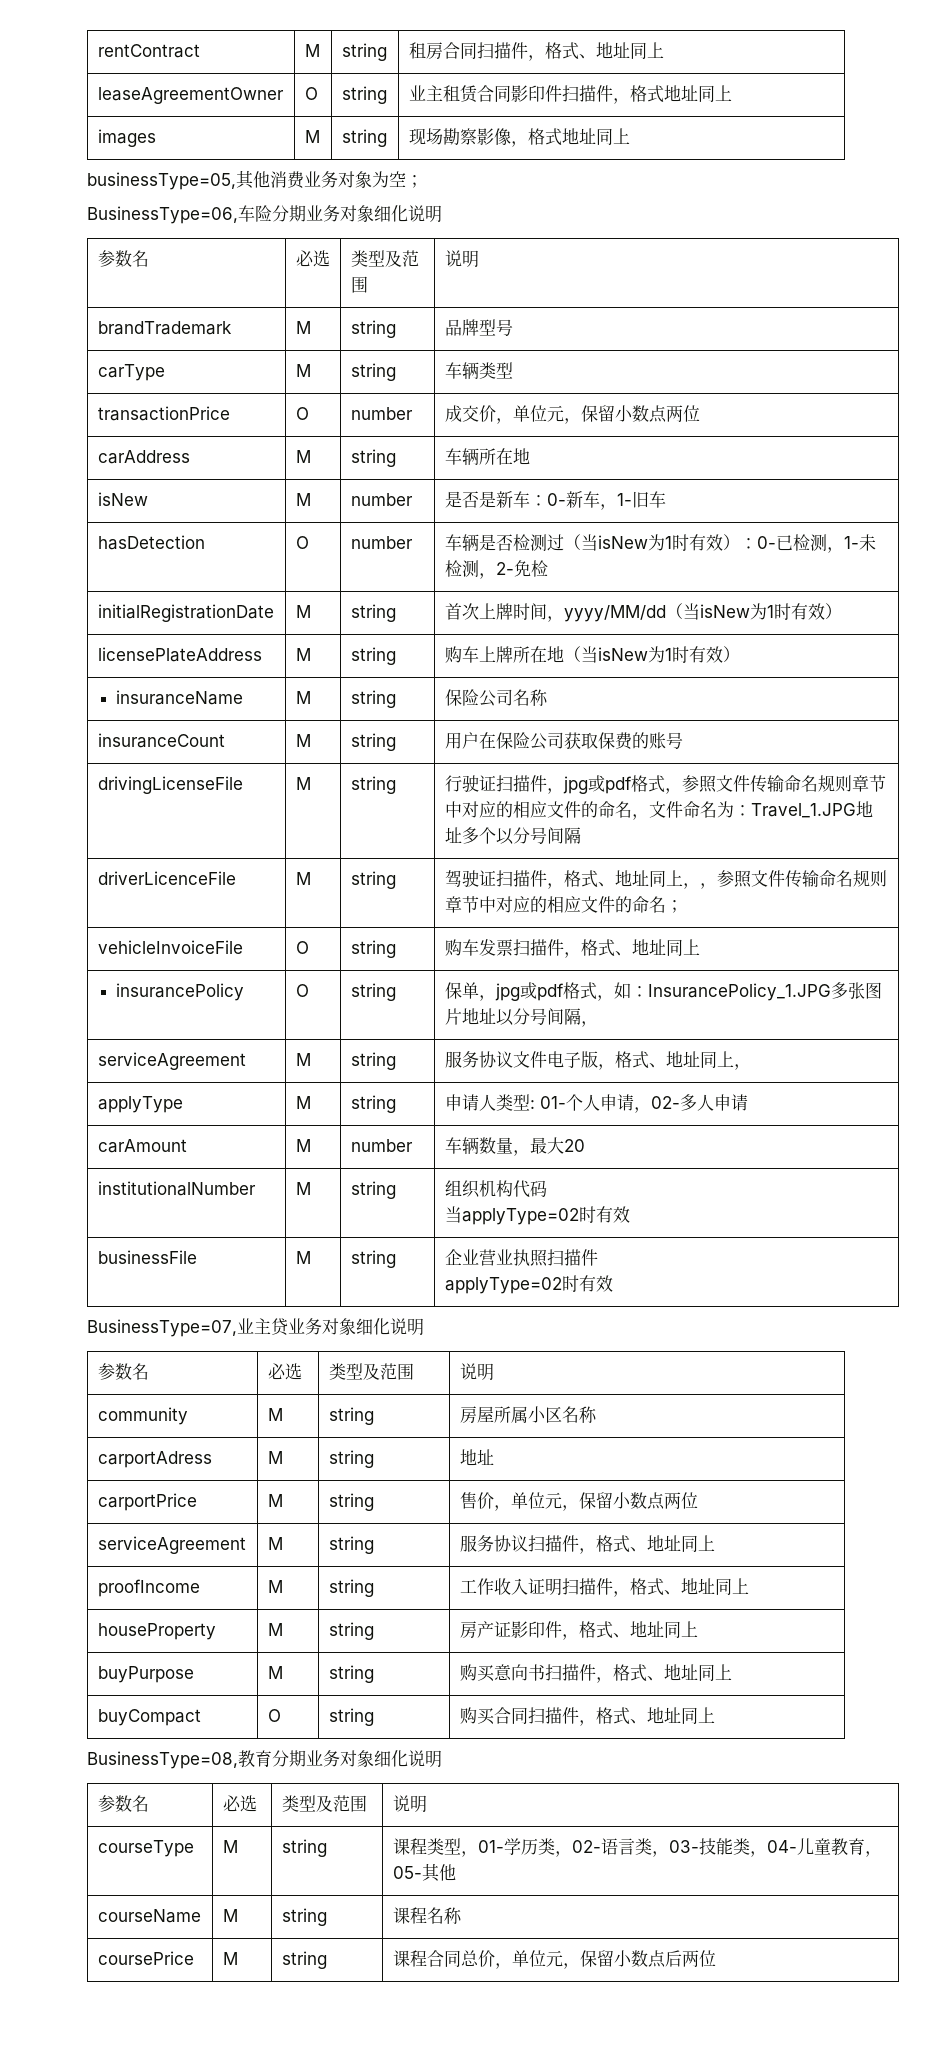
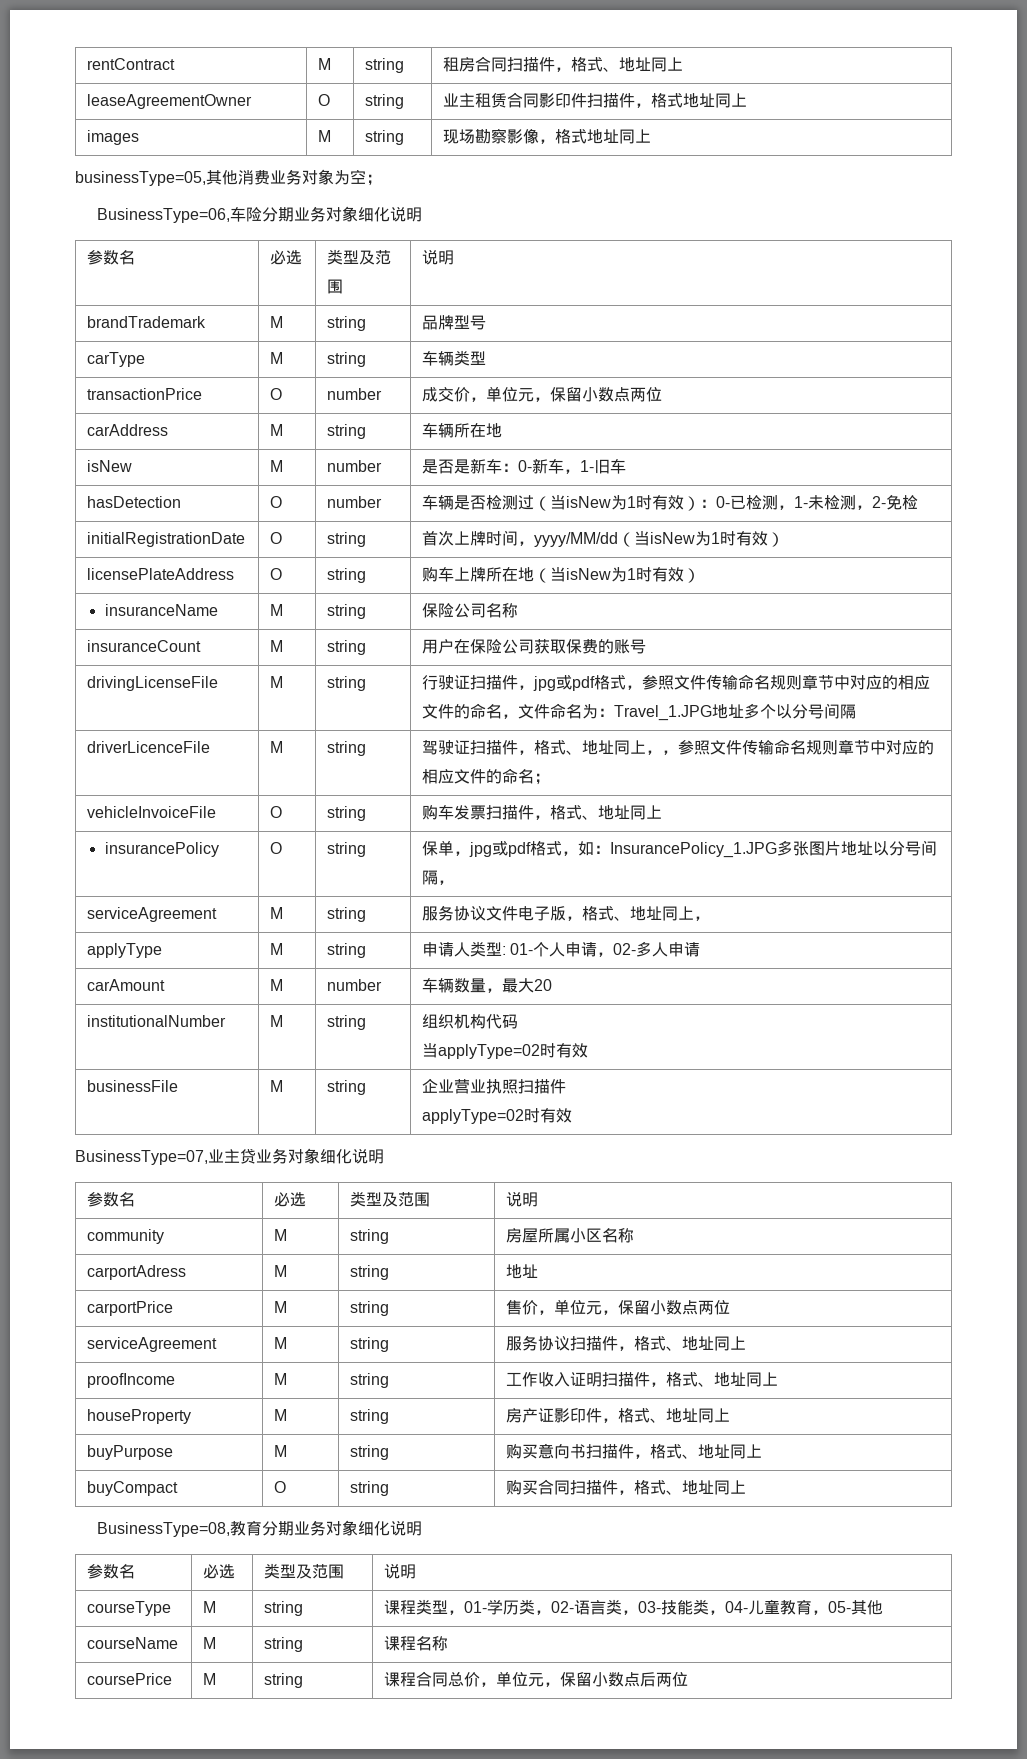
- initialRegistrationDate | M | string | 首次上牌时间，yyyy/MM/dd（当isNew为1时有效）
+ initialRegistrationDate | O | string | 首次上牌时间，yyyy/MM/dd（当isNew为1时有效）
- licensePlateAddress | M | string | 购车上牌所在地（当isNew为1时有效）
+ licensePlateAddress | O | string | 购车上牌所在地（当isNew为1时有效）

